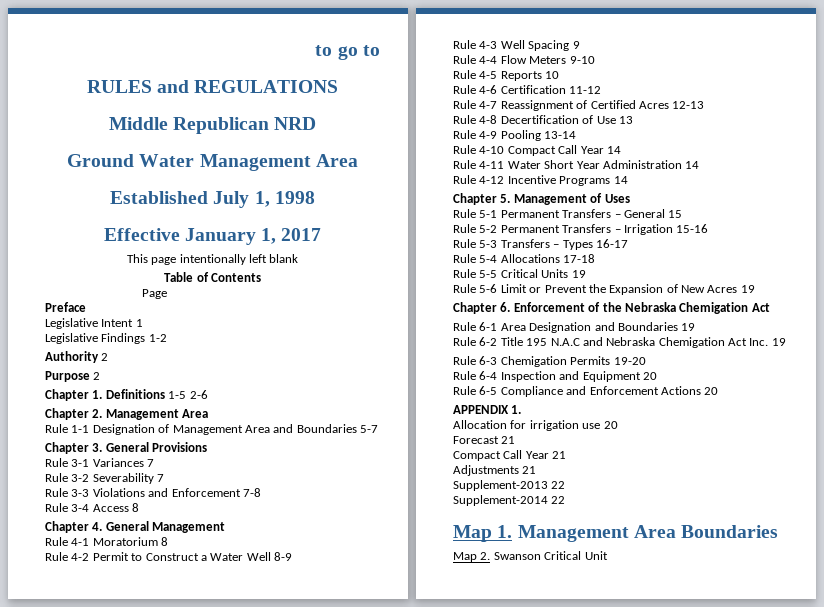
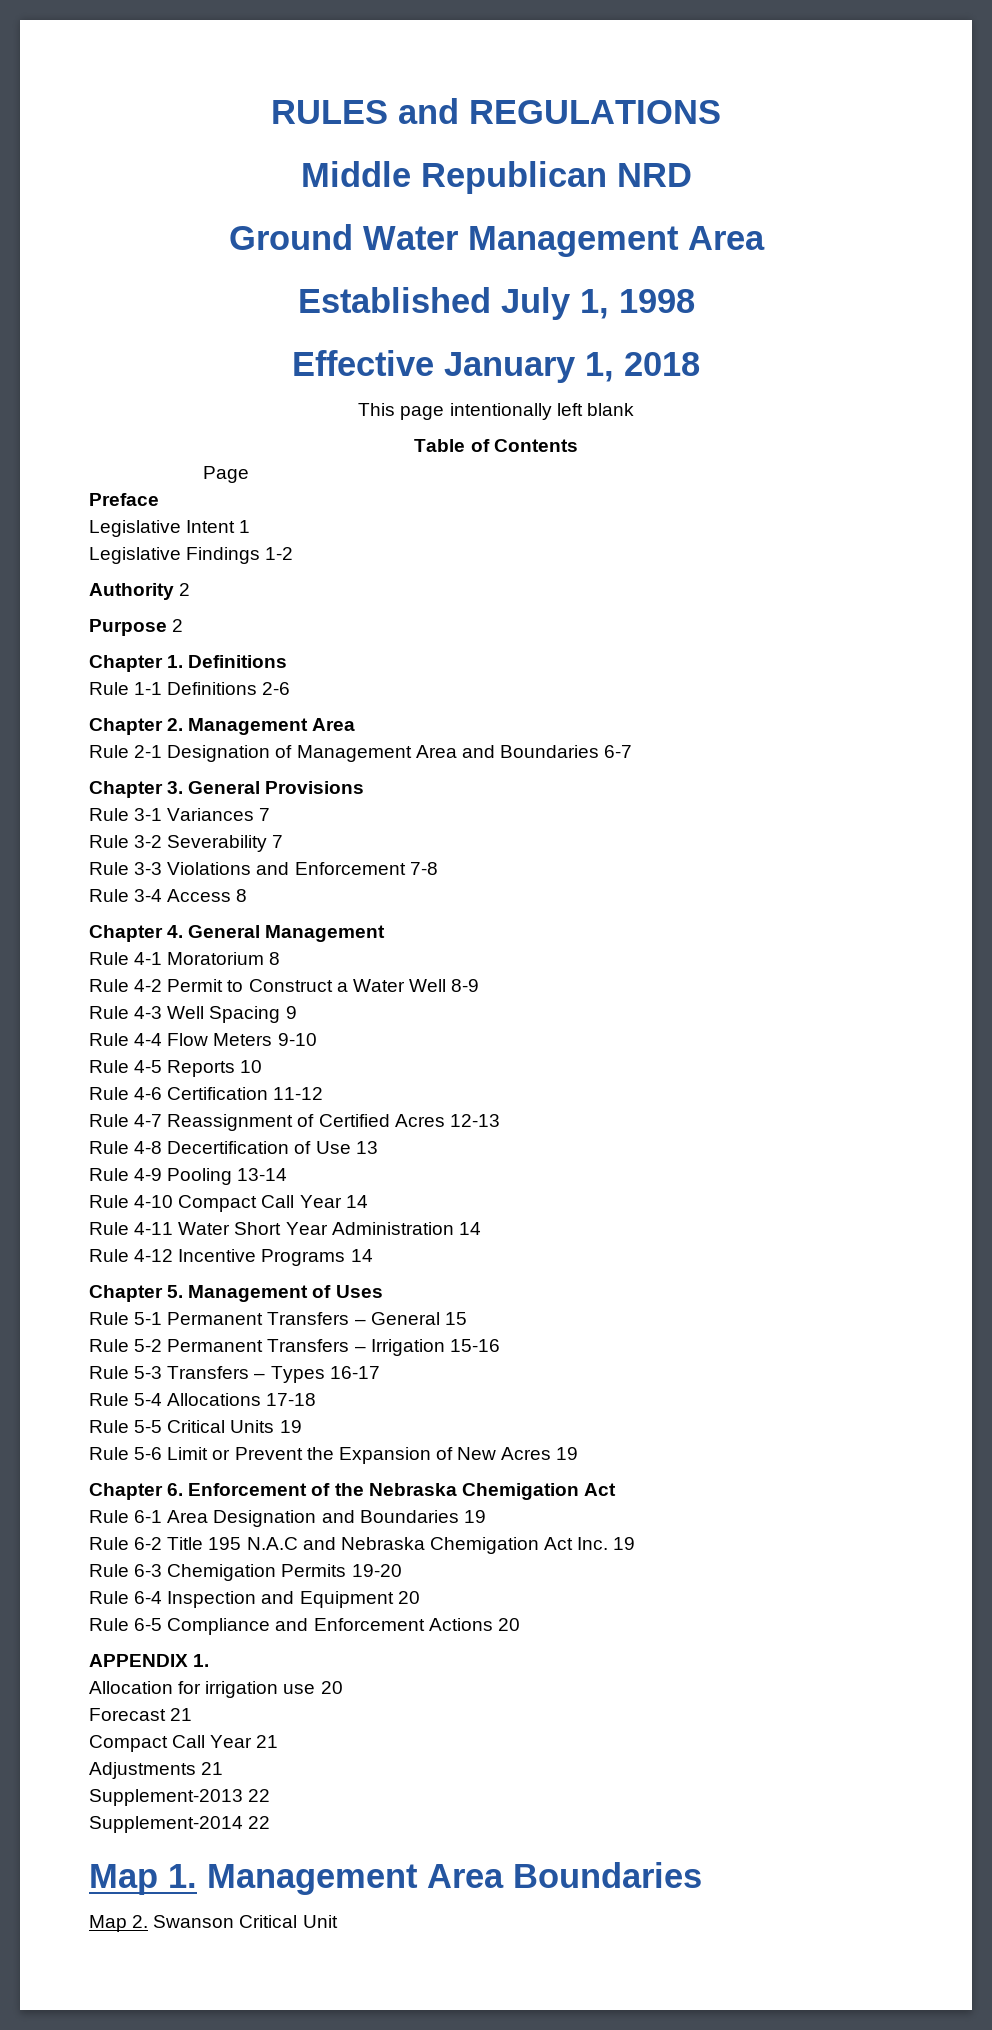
- to go to
- Effective January 1, 2017
+ Effective January 1, 2018
- Chapter 1. Definitions 1-5 2-6
+ Chapter 1. Definitions
+ Rule 1-1 Definitions 2-6
- Rule 1-1 Designation of Management Area and Boundaries 5-7
+ Rule 2-1 Designation of Management Area and Boundaries 6-7

